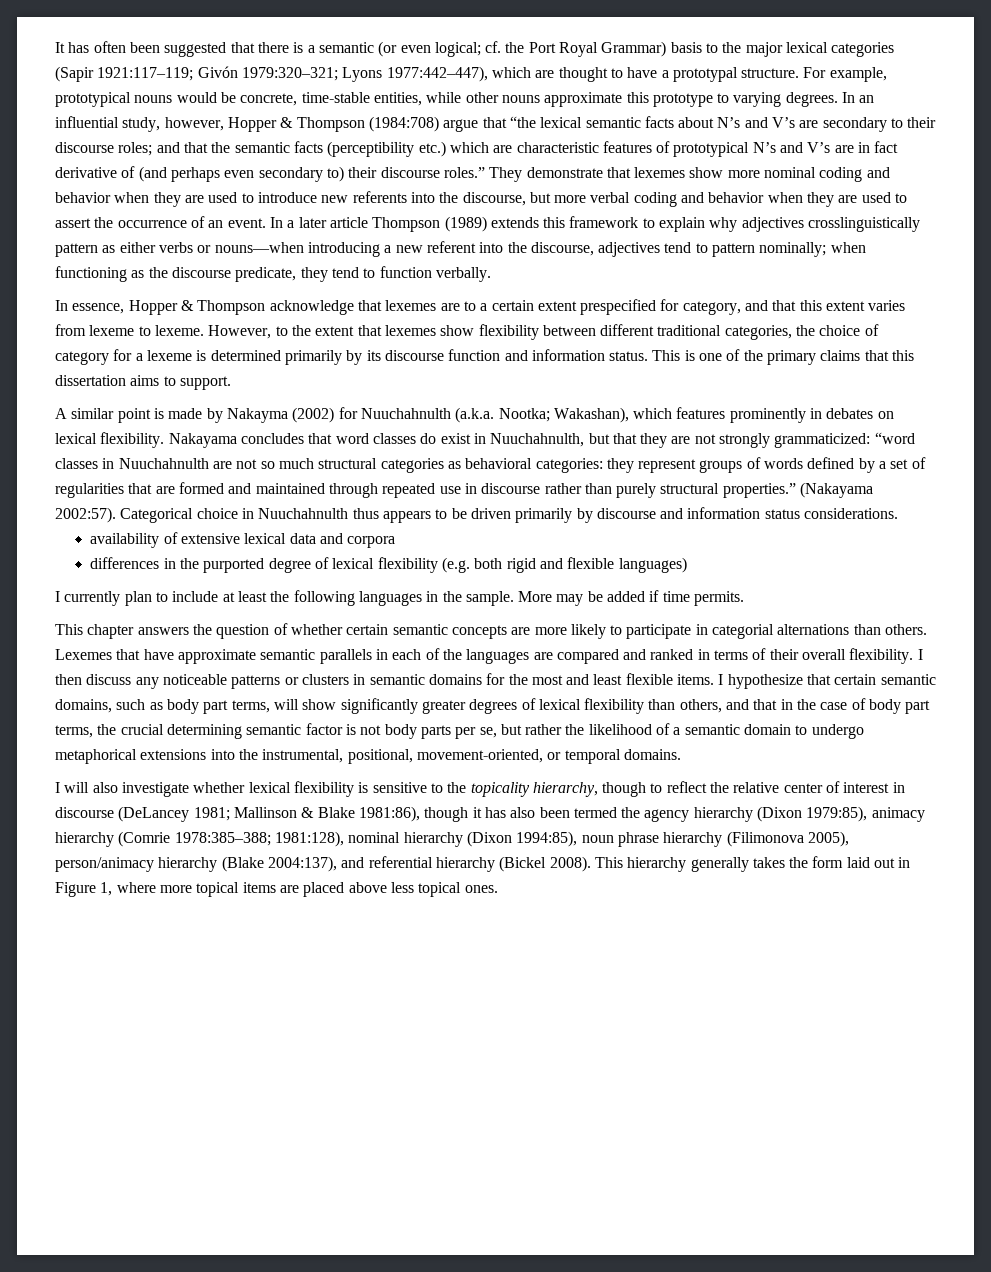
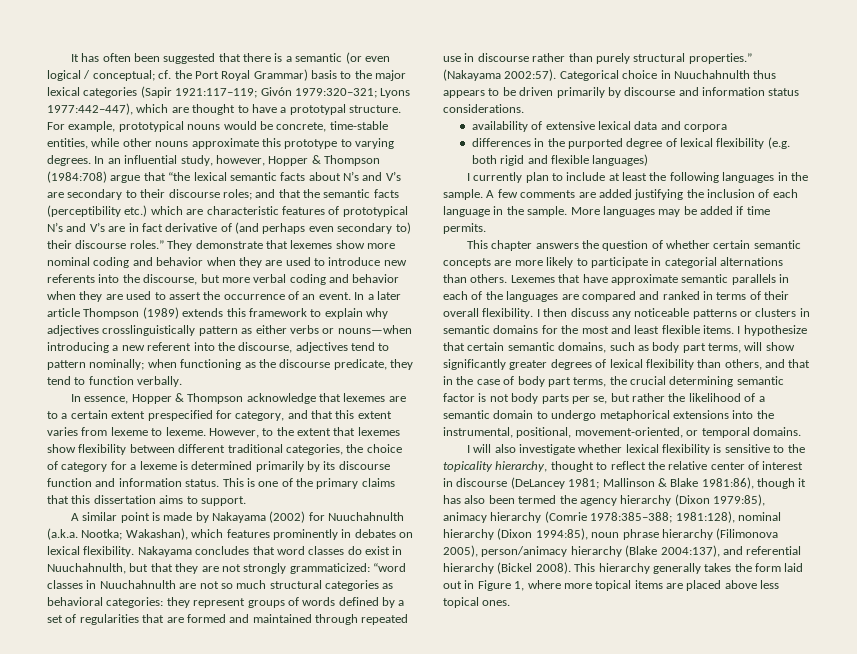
- It has often been suggested that there is a semantic (or even logical; cf. the Port Royal Grammar) basis to the major lexical categories (Sapir 1921:117–119; Givón 1979:320–321; Lyons 1977:442–447), which are thought to have a prototypal structure.
+ It has often been suggested that there is a semantic (or even logical / conceptual; cf. the Port Royal Grammar) basis to the major lexical categories (Sapir 1921:117–119; Givón 1979:320–321; Lyons 1977:442–447), which are thought to have a prototypal structure.
- A similar point is made by Nakayma (2002) for Nuuchahnulth (a.k.a. Nootka; Wakashan), which features prominently in debates on lexical flexibility.
+ A similar point is made by Nakayama (2002) for Nuuchahnulth (a.k.a. Nootka; Wakashan), which features prominently in debates on lexical flexibility.
- More may be added if time permits.
+ A few comments are added justifying the inclusion of each language in the sample. More languages may be added if time permits.
- I will also investigate whether lexical flexibility is sensitive to the topicality hierarchy, though to reflect the relative center of interest in discourse (DeLancey 1981;
+ I will also investigate whether lexical flexibility is sensitive to the topicality hierarchy, thought to reflect the relative center of interest in discourse (DeLancey 1981;

